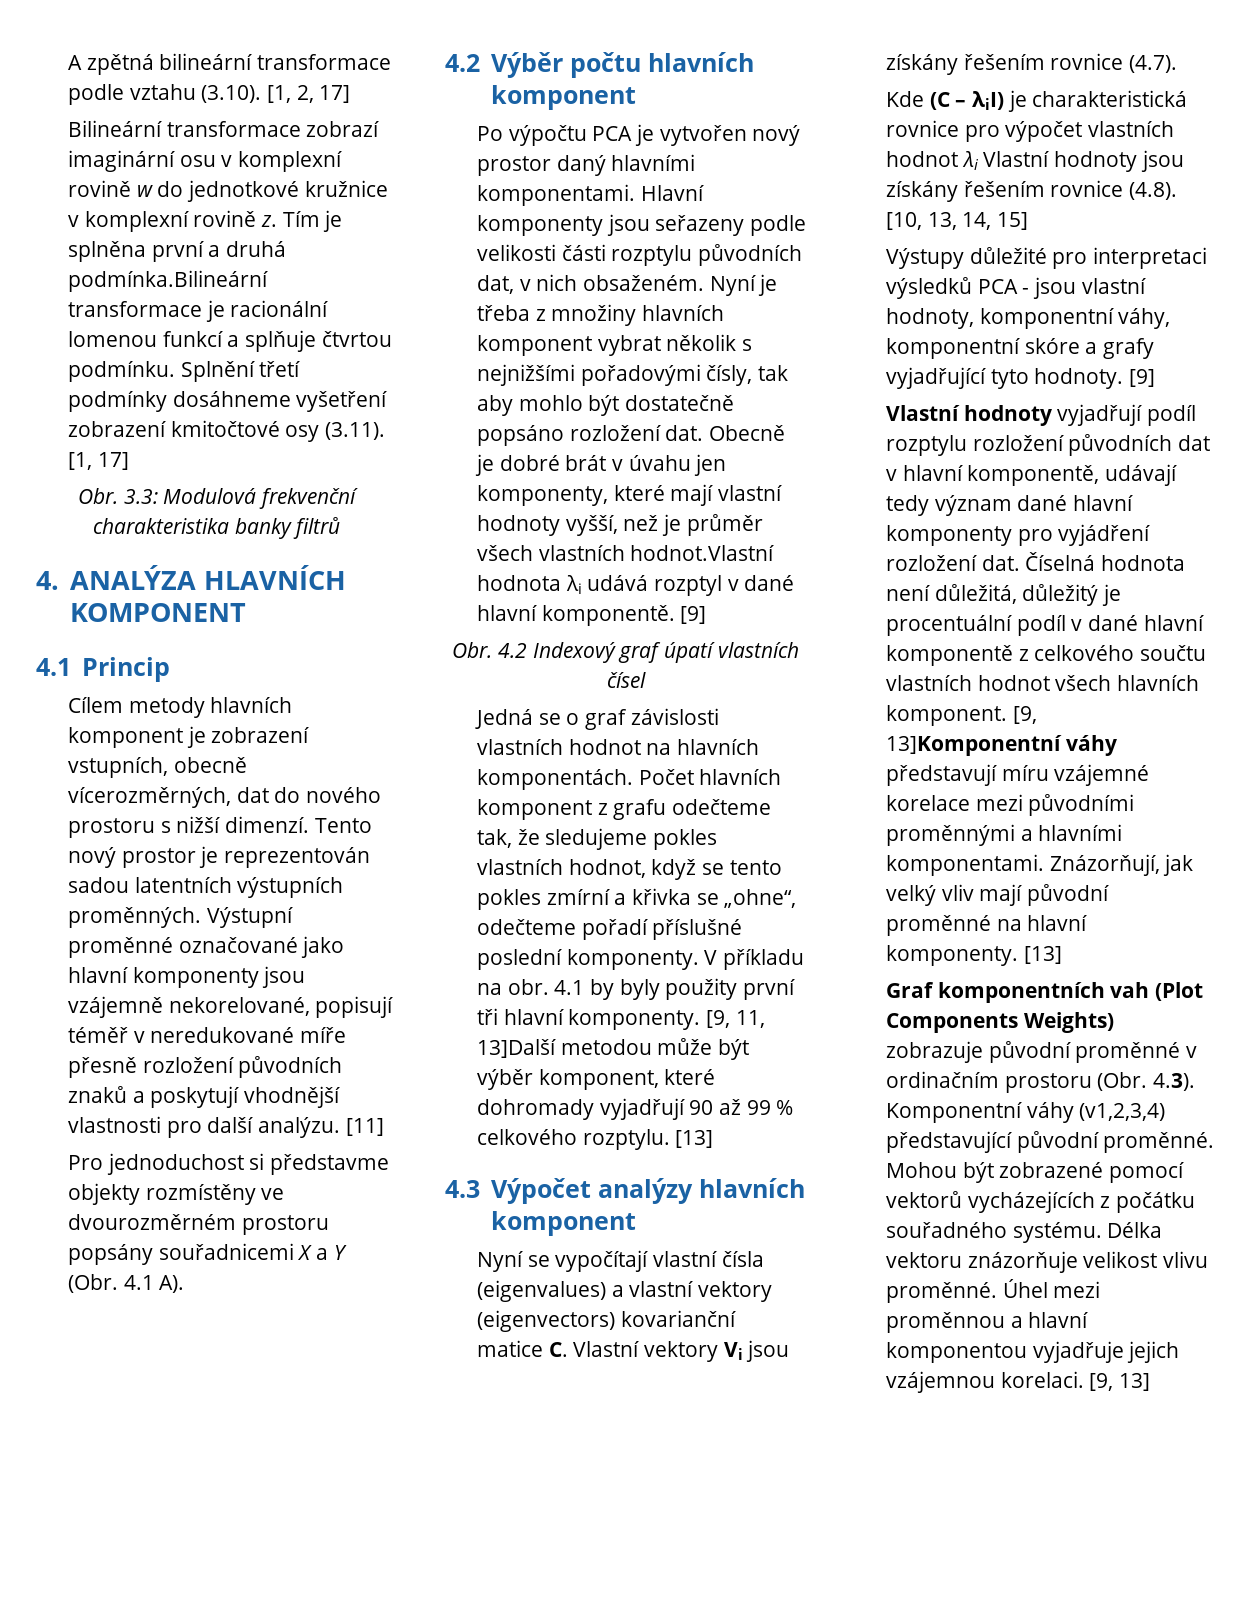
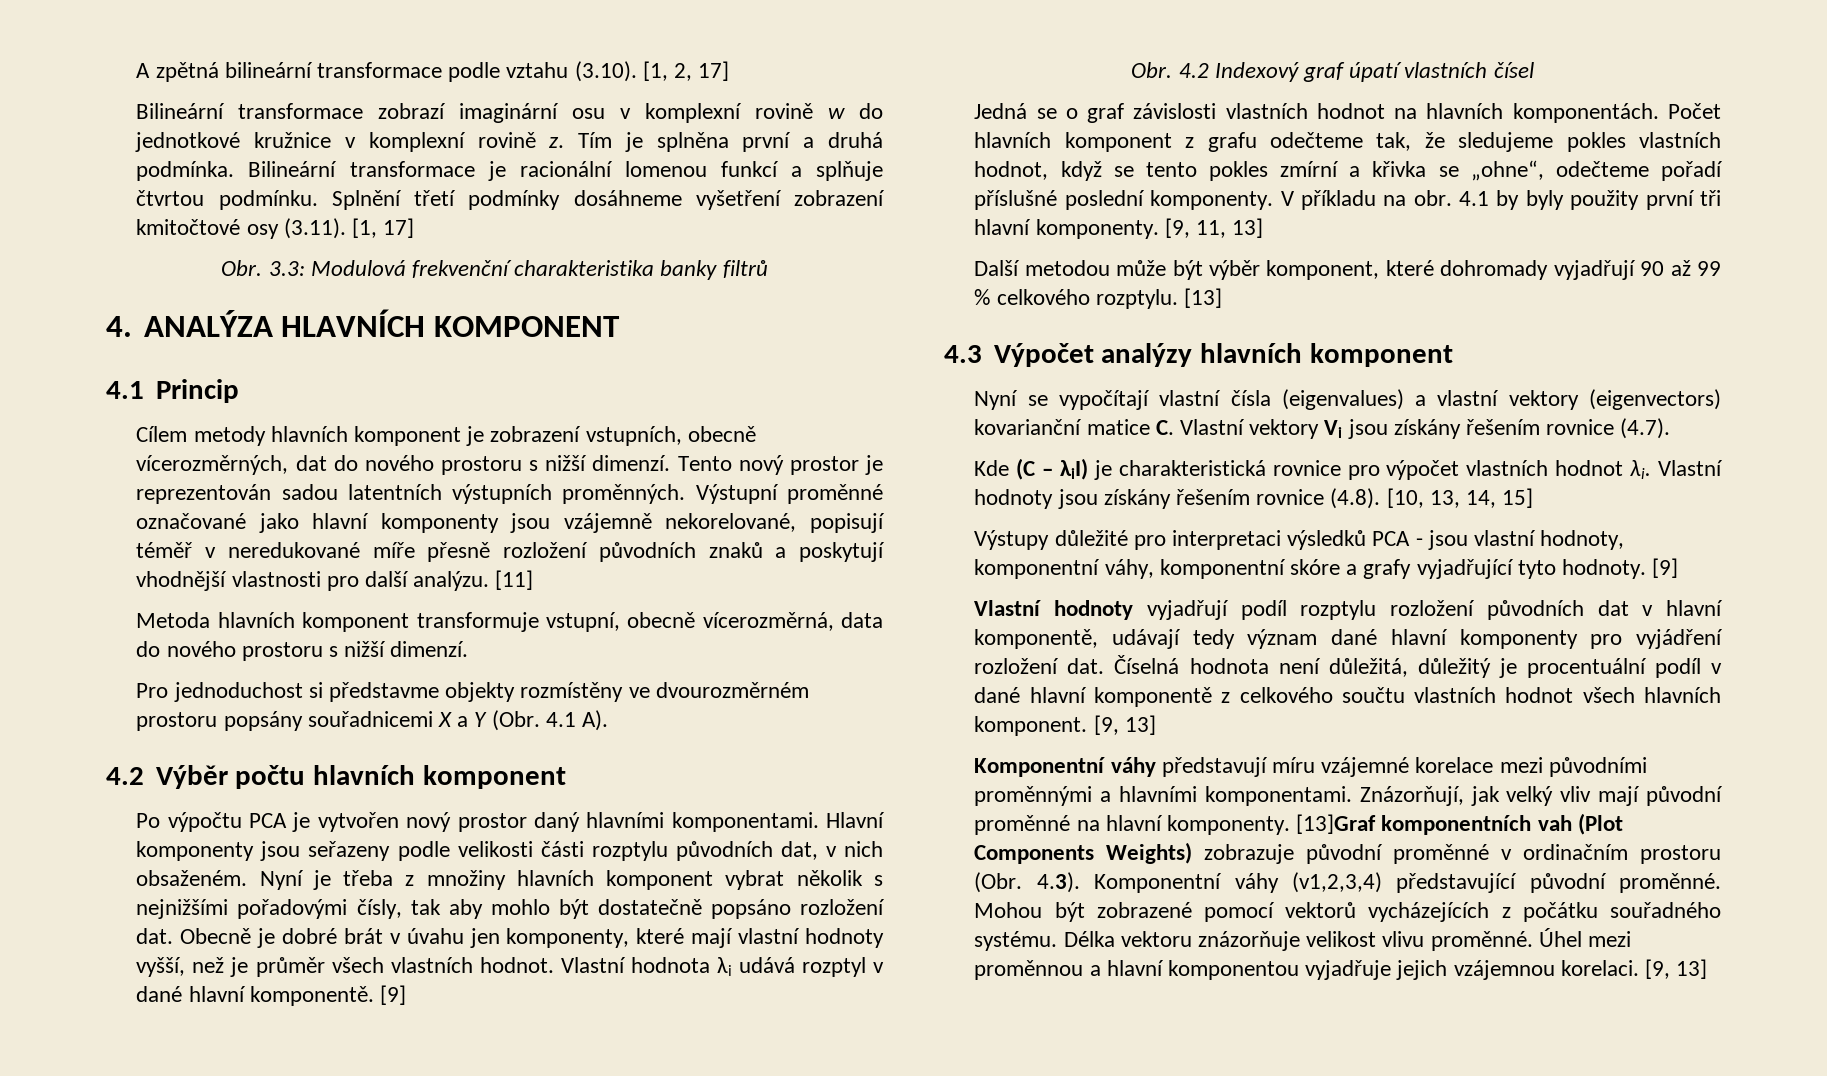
- Tím je splněna první a druhá podmínka.Bilineární transformace je racionální lomenou funkcí a splňuje čtvrtou podmínku.
+ Tím je splněna první a druhá podmínka. Bilineární transformace je racionální lomenou funkcí a splňuje čtvrtou podmínku.
+ Metoda hlavních komponent transformuje vstupní, obecně vícerozměrná, data do nového prostoru s nižší dimenzí.
- Obecně je dobré brát v úvahu jen komponenty, které mají vlastní hodnoty vyšší, než je průměr všech vlastních hodnot.Vlastní hodnota λi udává rozptyl v dané hlavní komponentě.
+ Obecně je dobré brát v úvahu jen komponenty, které mají vlastní hodnoty vyšší, než je průměr všech vlastních hodnot. Vlastní hodnota λi udává rozptyl v dané hlavní komponentě.
- [9, 11, 13]Další metodou může být výběr komponent, které dohromady vyjadřují 90 až 99 % celkového rozptylu.
+ [9, 11, 13]
+ Další metodou může být výběr komponent, které dohromady vyjadřují 90 až 99 % celkového rozptylu.
- Kde (C – λiI) je charakteristická rovnice pro výpočet vlastních hodnot λi Vlastní hodnoty jsou získány řešením rovnice (4.8). [10, 13, 14, 15]
+ Kde (C – λiI) je charakteristická rovnice pro výpočet vlastních hodnot λi. Vlastní hodnoty jsou získány řešením rovnice (4.8). [10, 13, 14, 15]
- Číselná hodnota není důležitá, důležitý je procentuální podíl v dané hlavní komponentě z celkového součtu vlastních hodnot všech hlavních komponent. [9, 13]Komponentní váhy představují míru vzájemné korelace mezi původními proměnnými a hlavními komponentami.
+ Číselná hodnota není důležitá, důležitý je procentuální podíl v dané hlavní komponentě z celkového součtu vlastních hodnot všech hlavních komponent. [9, 13]
+ Komponentní váhy představují míru vzájemné korelace mezi původními proměnnými a hlavními komponentami.
- Znázorňují, jak velký vliv mají původní proměnné na hlavní komponenty. [13]
- Graf komponentních vah (Plot Components Weights) zobrazuje původní proměnné v ordinačním prostoru (Obr. 4.3). Komponentní váhy (v1,2,3,4) představující původní proměnné.
+ Znázorňují, jak velký vliv mají původní proměnné na hlavní komponenty. [13]Graf komponentních vah (Plot Components Weights) zobrazuje původní proměnné v ordinačním prostoru (Obr. 4.3). Komponentní váhy (v1,2,3,4) představující původní proměnné.

